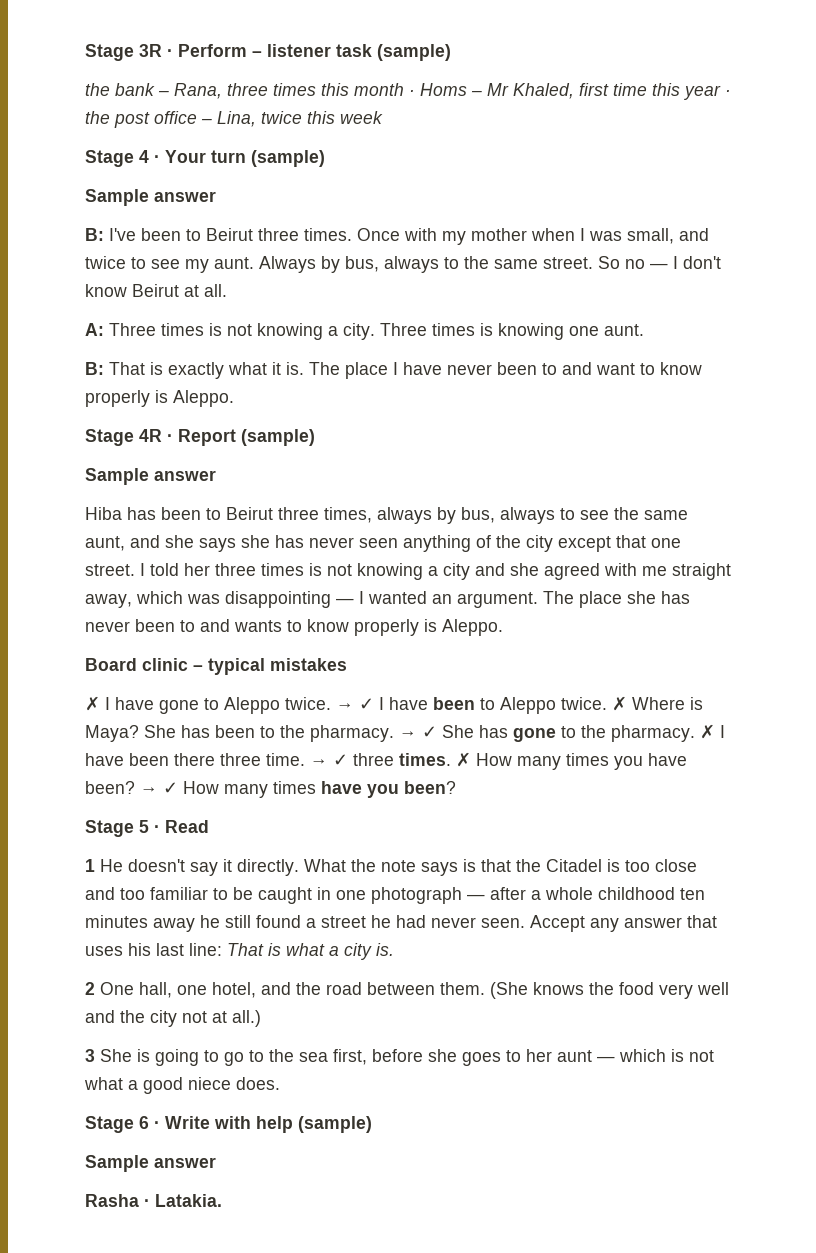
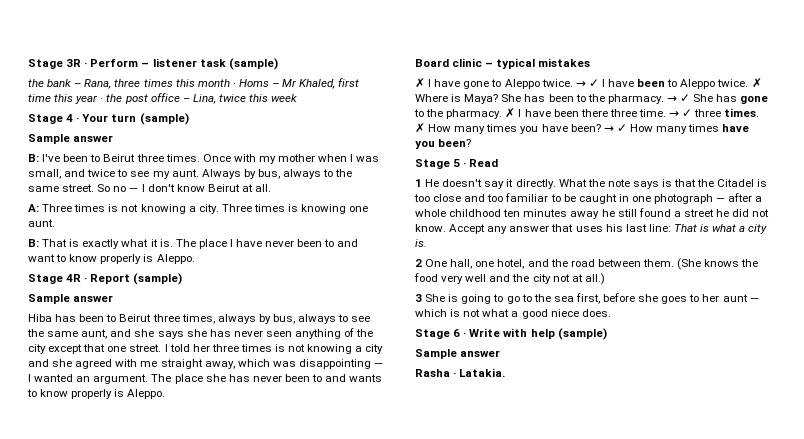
- What the note says is that the Citadel is too close and too familiar to be caught in one photograph — after a whole childhood ten minutes away he still found a street he had never seen.
+ What the note says is that the Citadel is too close and too familiar to be caught in one photograph — after a whole childhood ten minutes away he still found a street he did not know.

